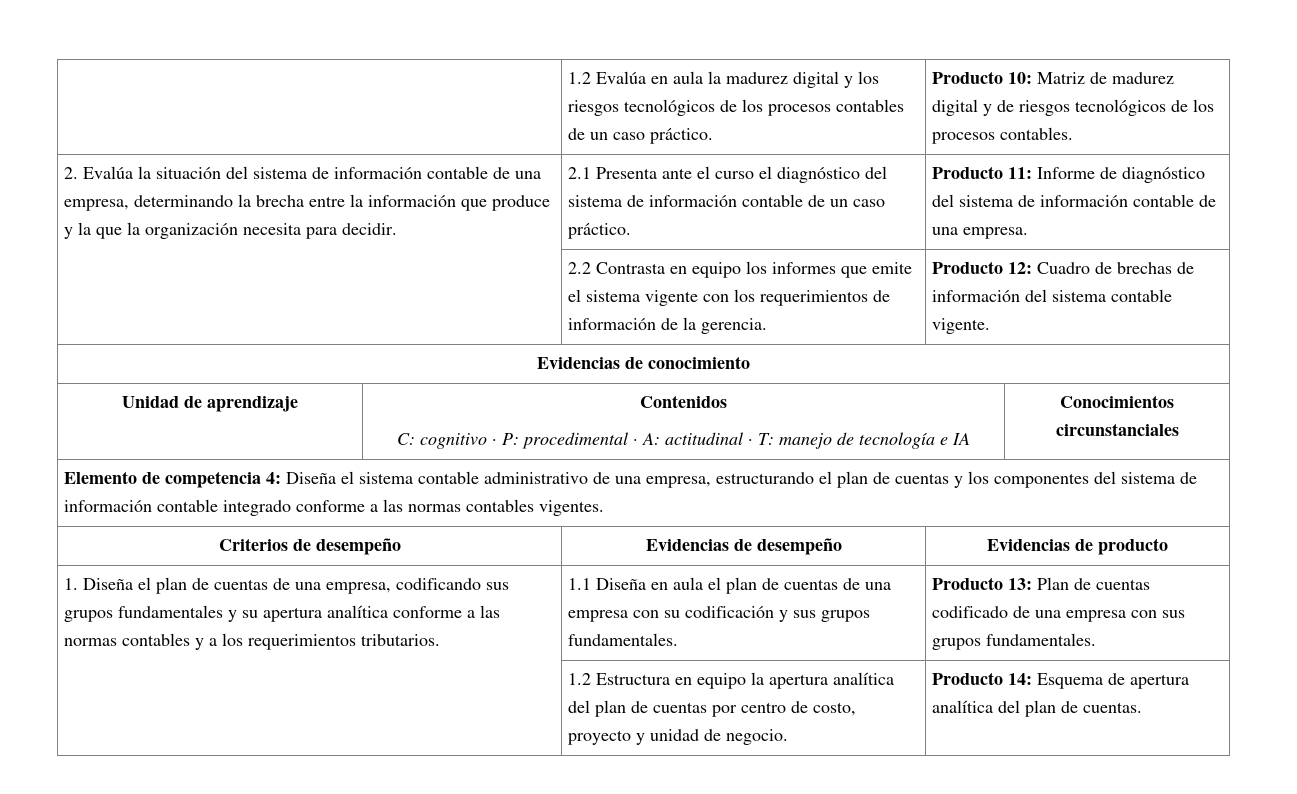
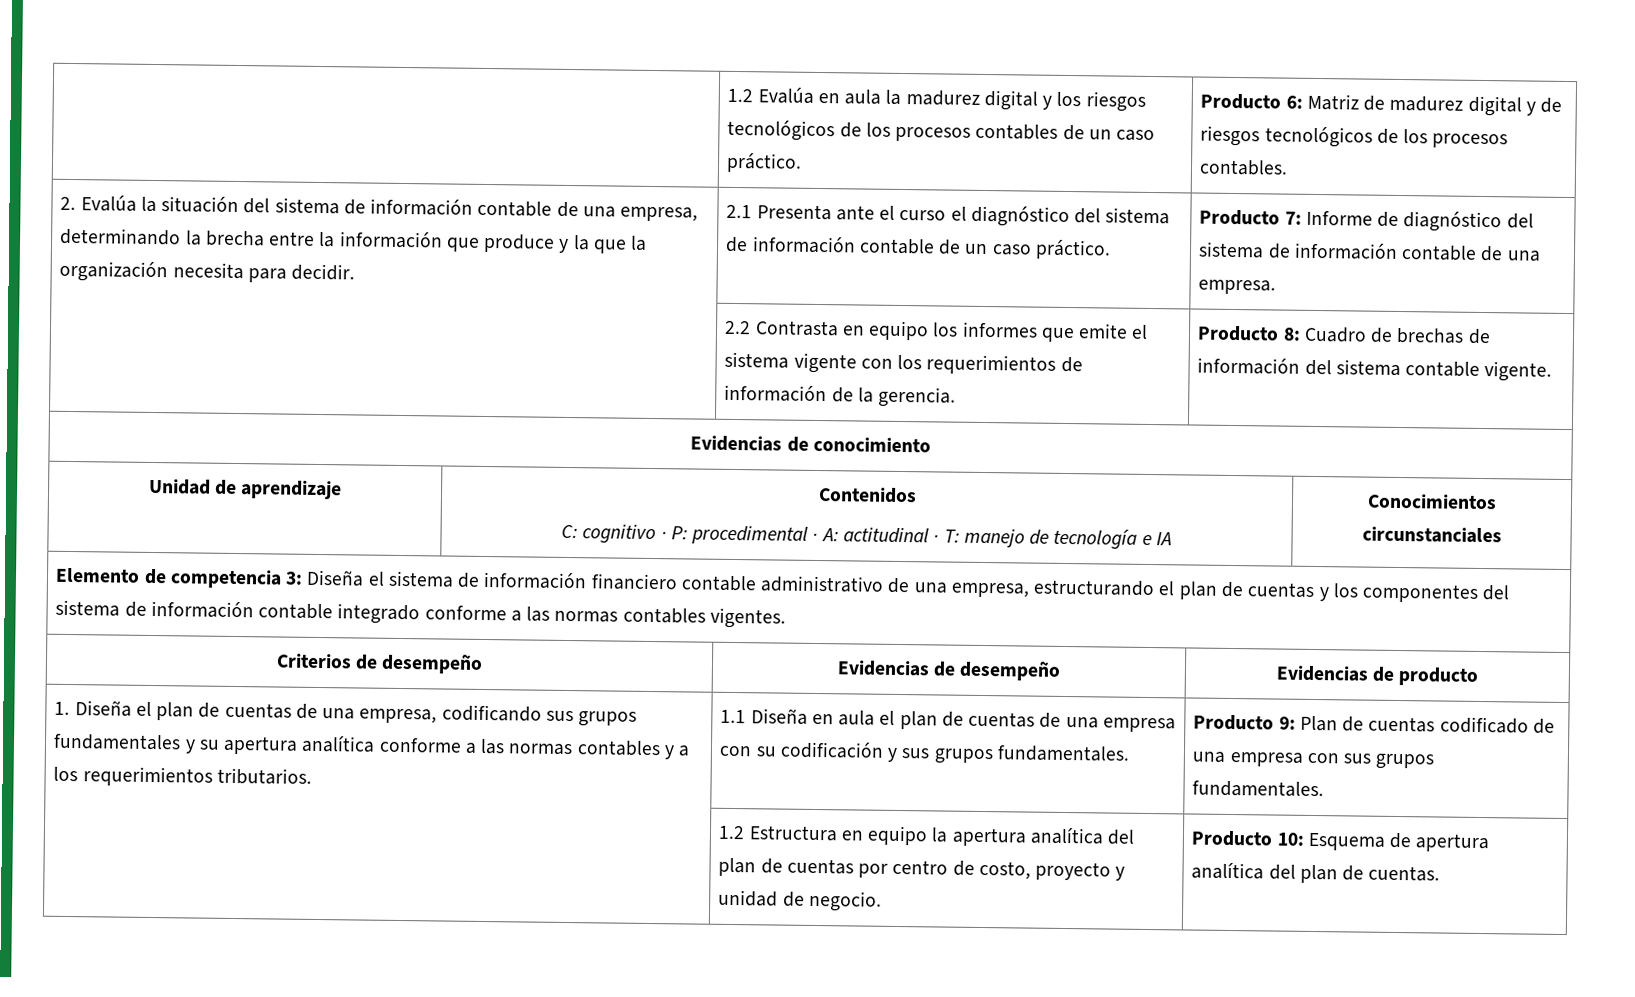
- | 1.2 Evalúa en aula la madurez digital y los riesgos tecnológicos de los procesos contables de un caso práctico. | Producto 10: Matriz de madurez digital y de riesgos tecnológicos de los procesos contables.
+ | 1.2 Evalúa en aula la madurez digital y los riesgos tecnológicos de los procesos contables de un caso práctico. | Producto 6: Matriz de madurez digital y de riesgos tecnológicos de los procesos contables.
- Producto 11: Informe de diagnóstico del sistema de información contable de una empresa.
+ Producto 7: Informe de diagnóstico del sistema de información contable de una empresa.
- | 2.2 Contrasta en equipo los informes que emite el sistema vigente con los requerimientos de información de la gerencia. | Producto 12: Cuadro de brechas de información del sistema contable vigente.
+ | 2.2 Contrasta en equipo los informes que emite el sistema vigente con los requerimientos de información de la gerencia. | Producto 8: Cuadro de brechas de información del sistema contable vigente.
- Elemento de competencia 4: Diseña el sistema contable administrativo de una empresa, estructurando el plan de cuentas y los componentes del sistema de información contable integrado conforme a las normas contables vigentes.
+ Elemento de competencia 3: Diseña el sistema de información financiero contable administrativo de una empresa, estructurando el plan de cuentas y los componentes del sistema de información contable integrado conforme a las normas contables vigentes.
- Producto 13: Plan de cuentas codificado de una empresa con sus grupos fundamentales.
+ Producto 9: Plan de cuentas codificado de una empresa con sus grupos fundamentales.
- | 1.2 Estructura en equipo la apertura analítica del plan de cuentas por centro de costo, proyecto y unidad de negocio. | Producto 14: Esquema de apertura analítica del plan de cuentas.
+ | 1.2 Estructura en equipo la apertura analítica del plan de cuentas por centro de costo, proyecto y unidad de negocio. | Producto 10: Esquema de apertura analítica del plan de cuentas.

